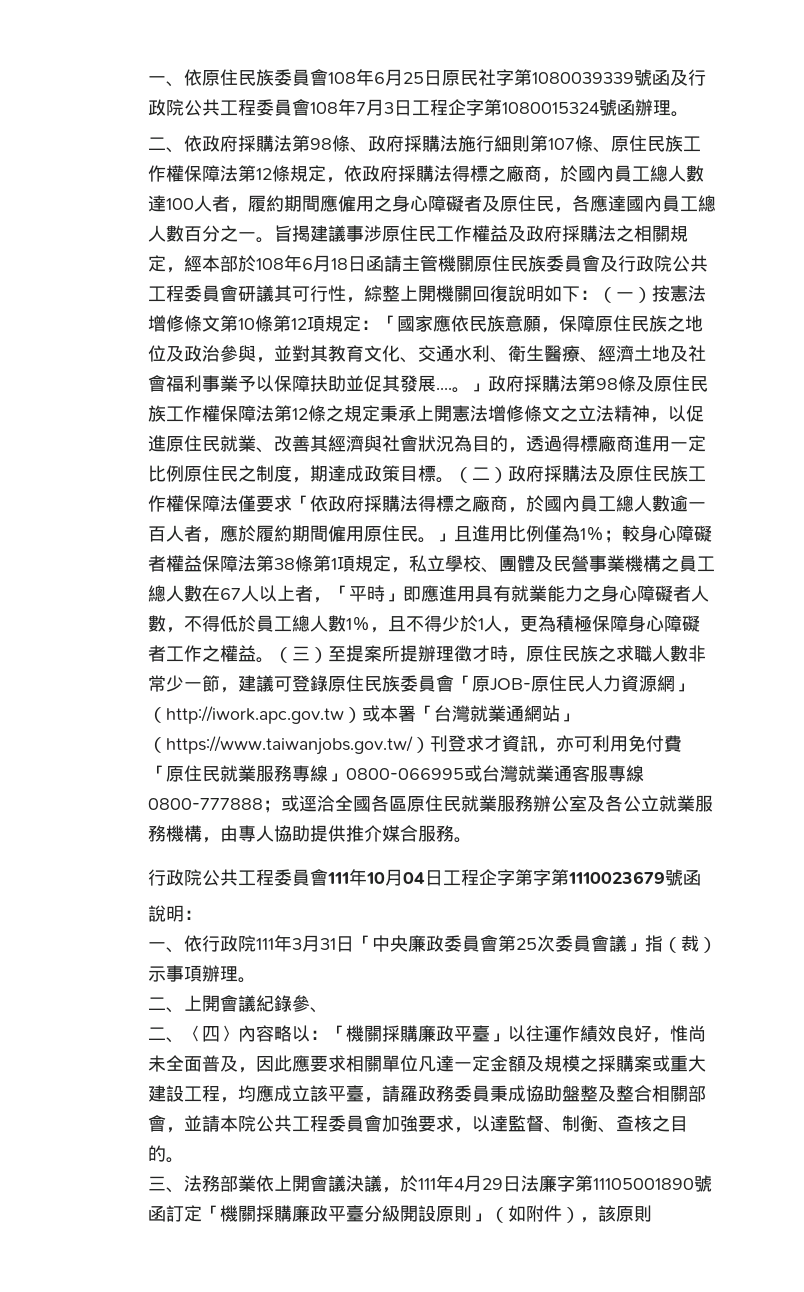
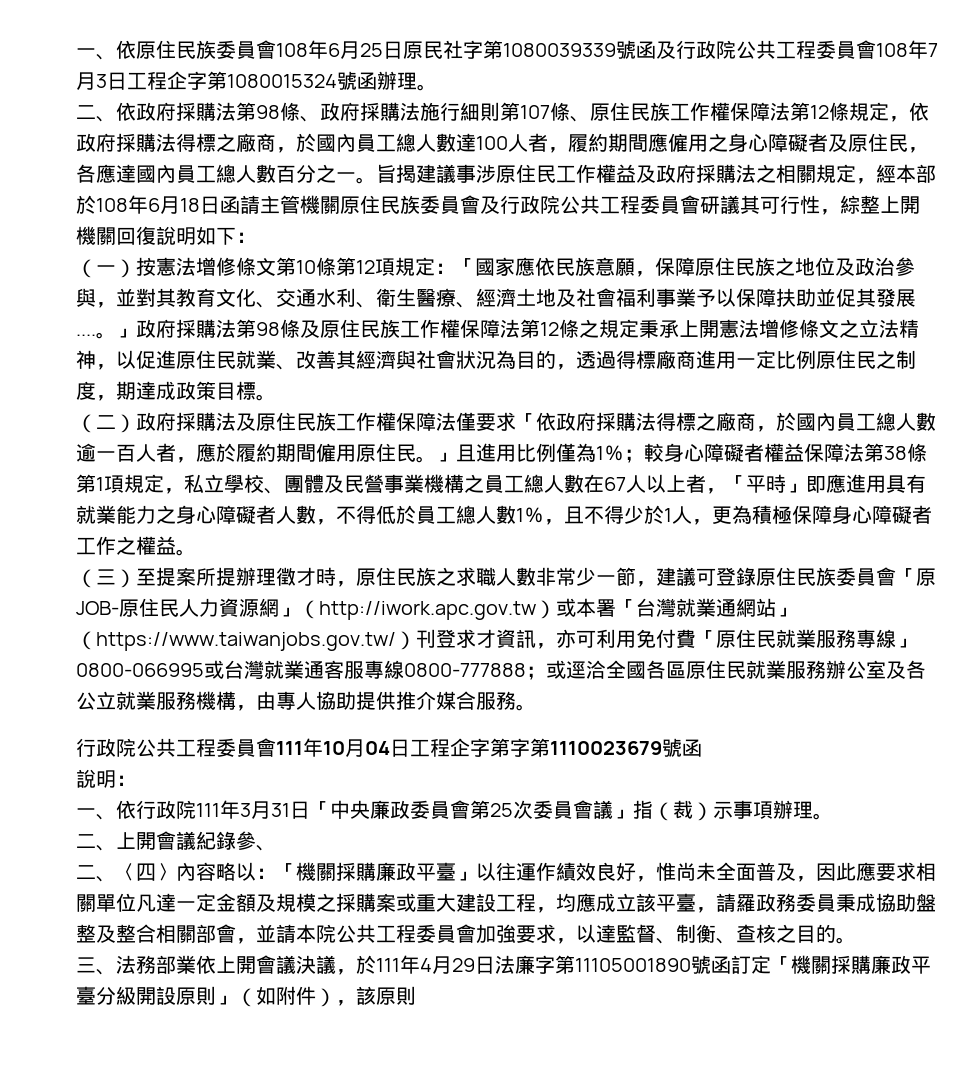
- 旨揭建議事涉原住民工作權益及政府採購法之相關規定，經本部於108年6月18日函請主管機關原住民族委員會及行政院公共工程委員會研議其可行性，綜整上開機關回復說明如下：（一）按憲法增修條文第10條第12項規定：
+ 旨揭建議事涉原住民工作權益及政府採購法之相關規定，經本部於108年6月18日函請主管機關原住民族委員會及行政院公共工程委員會研議其可行性，綜整上開機關回復說明如下：
+ （一）按憲法增修條文第10條第12項規定：
- 。」政府採購法第98條及原住民族工作權保障法第12條之規定秉承上開憲法增修條文之立法精神，以促進原住民就業、改善其經濟與社會狀況為目的，透過得標廠商進用一定比例原住民之制度，期達成政策目標。（二）政府採購法及原住民族工作權保障法僅要求「依政府採購法得標之廠商，於國內員工總人數逾一百人者，應於履約期間僱用原住民。」且進用比例僅為1％；
+ 。」政府採購法第98條及原住民族工作權保障法第12條之規定秉承上開憲法增修條文之立法精神，以促進原住民就業、改善其經濟與社會狀況為目的，透過得標廠商進用一定比例原住民之制度，期達成政策目標。
+ （二）政府採購法及原住民族工作權保障法僅要求「依政府採購法得標之廠商，於國內員工總人數逾一百人者，應於履約期間僱用原住民。」且進用比例僅為1％；
- 較身心障礙者權益保障法第38條第1項規定，私立學校、團體及民營事業機構之員工總人數在67人以上者，「平時」即應進用具有就業能力之身心障礙者人數，不得低於員工總人數1％，且不得少於1人，更為積極保障身心障礙者工作之權益。（三）至提案所提辦理徵才時，原住民族之求職人數非常少一節，建議可登錄原住民族委員會「原JOB-原住民人力資源網」（http://iwork.apc.gov.tw）或本署「台灣就業通網站」（https://www.taiwanjobs.gov.tw/）刊登求才資訊，亦可利用免付費「原住民就業服務專線」0800-066995或台灣就業通客服專線0800-777888；
+ 較身心障礙者權益保障法第38條第1項規定，私立學校、團體及民營事業機構之員工總人數在67人以上者，「平時」即應進用具有就業能力之身心障礙者人數，不得低於員工總人數1％，且不得少於1人，更為積極保障身心障礙者工作之權益。
+ （三）至提案所提辦理徵才時，原住民族之求職人數非常少一節，建議可登錄原住民族委員會「原JOB-原住民人力資源網」（http://iwork.apc.gov.tw）或本署「台灣就業通網站」（https://www.taiwanjobs.gov.tw/）刊登求才資訊，亦可利用免付費「原住民就業服務專線」0800-066995或台灣就業通客服專線0800-777888；

